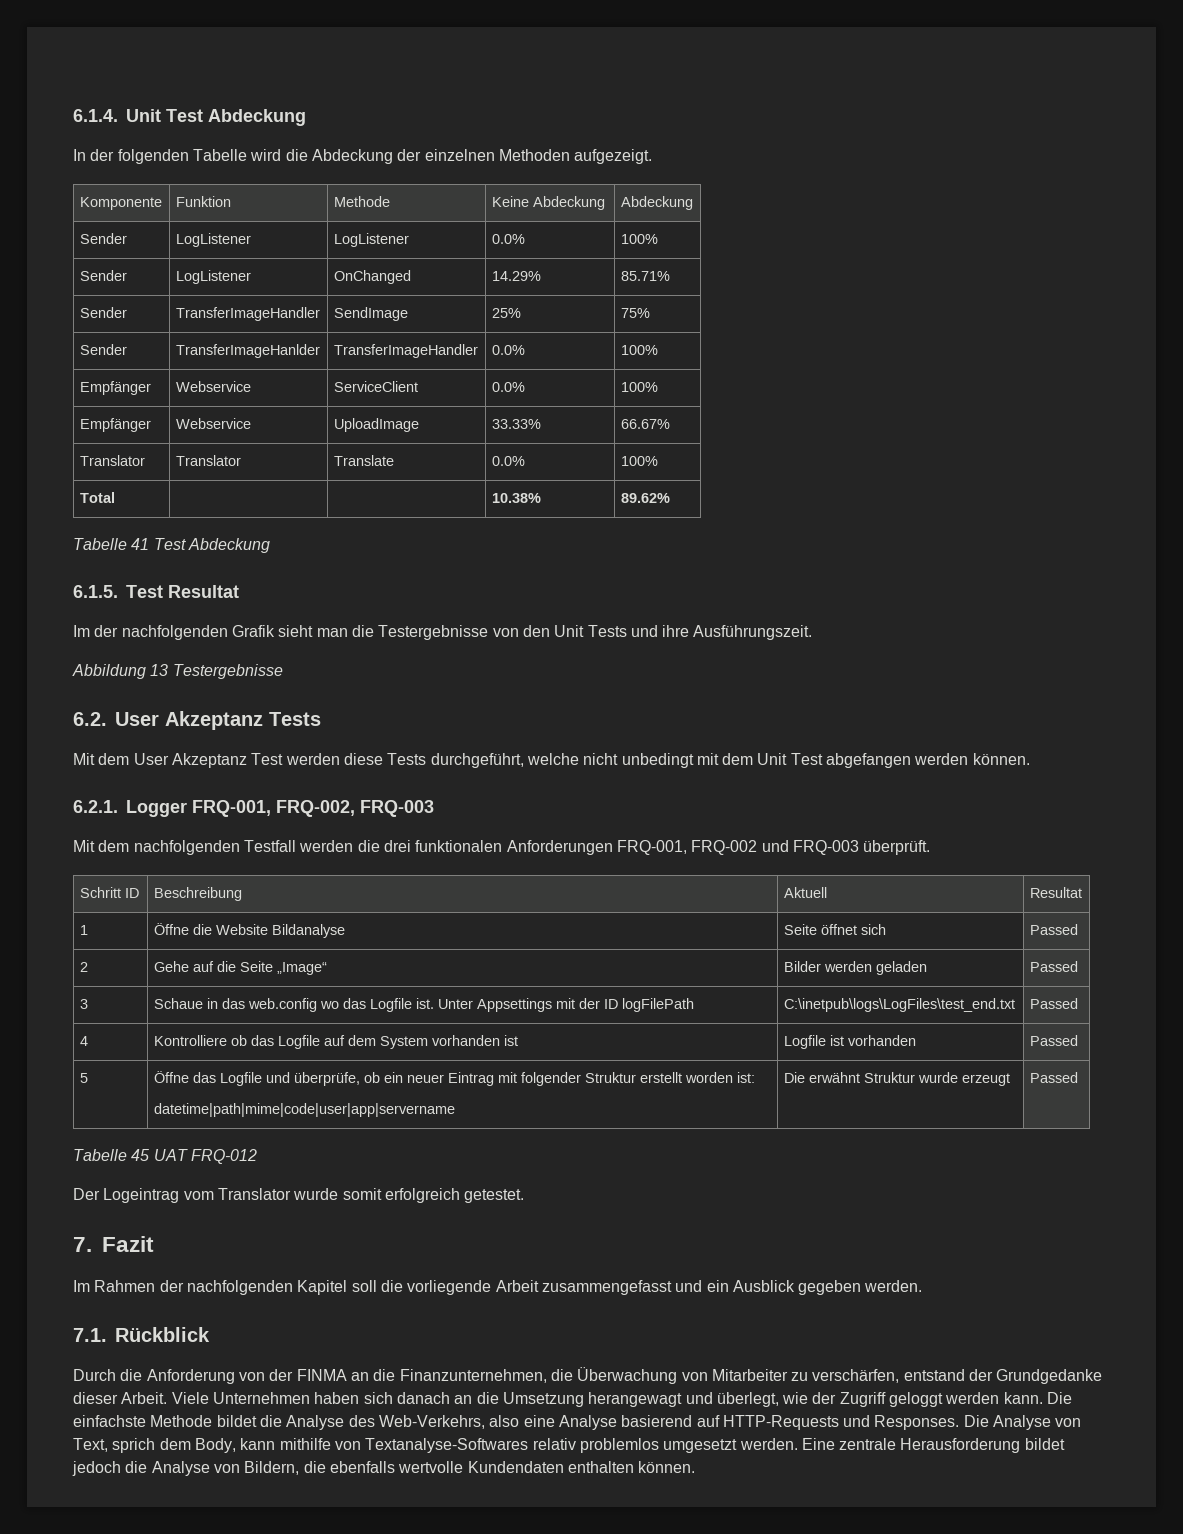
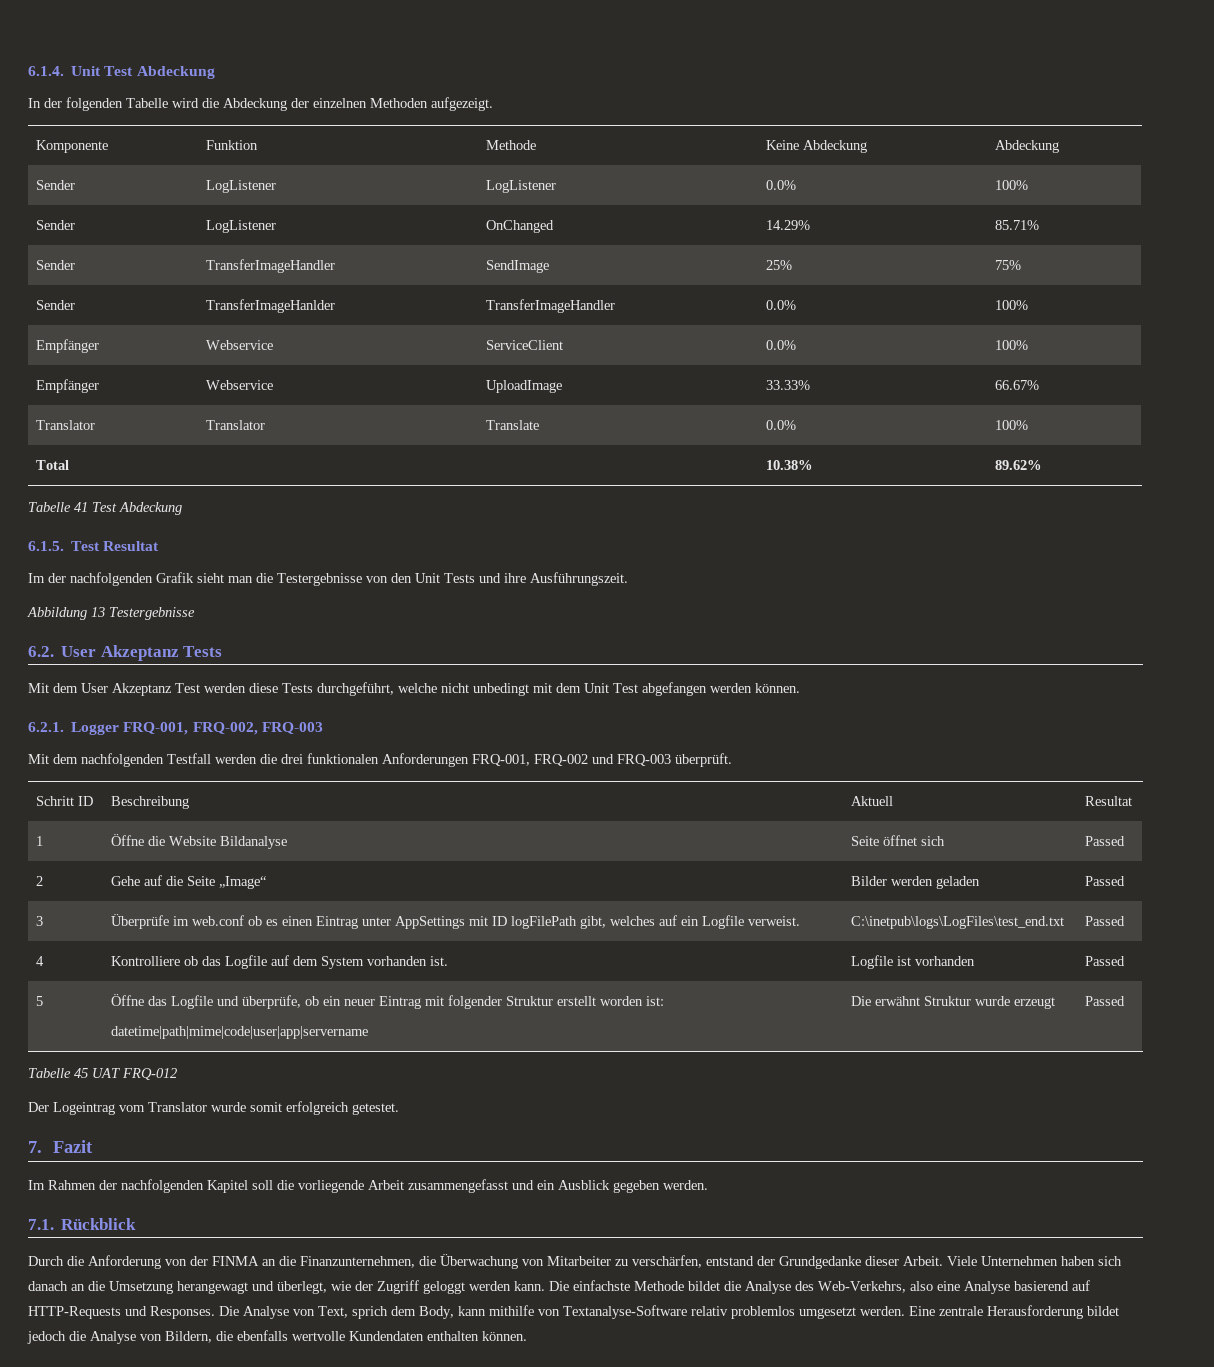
- 3 | Schaue in das web.config wo das Logfile ist. Unter Appsettings mit der ID logFilePath | C:\inetpub\logs\LogFiles\test_end.txt | Passed
+ 3 | Überprüfe im web.conf ob es einen Eintrag unter AppSettings mit ID logFilePath gibt, welches auf ein Logfile verweist. | C:\inetpub\logs\LogFiles\test_end.txt | Passed
- 4 | Kontrolliere ob das Logfile auf dem System vorhanden ist | Logfile ist vorhanden | Passed
+ 4 | Kontrolliere ob das Logfile auf dem System vorhanden ist. | Logfile ist vorhanden | Passed
- Die Analyse von Text, sprich dem Body, kann mithilfe von Textanalyse-Softwares relativ problemlos umgesetzt werden.
+ Die Analyse von Text, sprich dem Body, kann mithilfe von Textanalyse-Software relativ problemlos umgesetzt werden.

